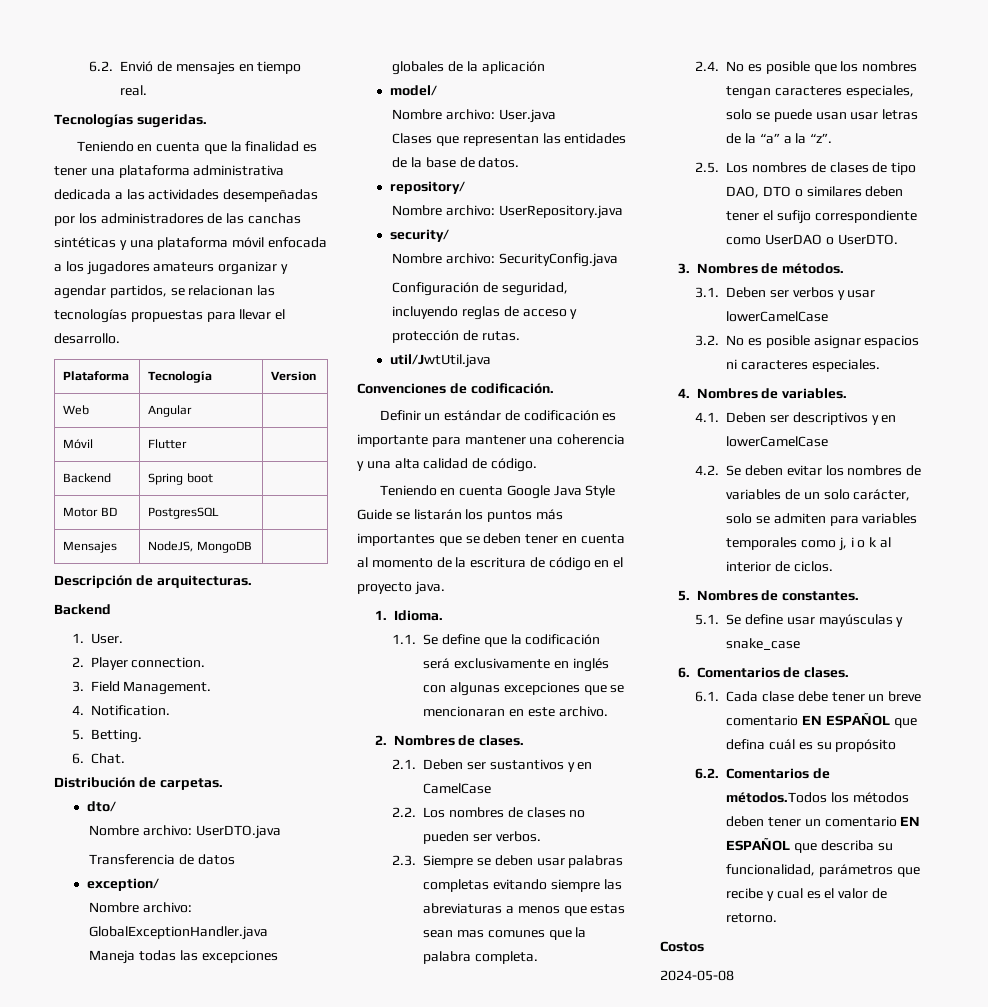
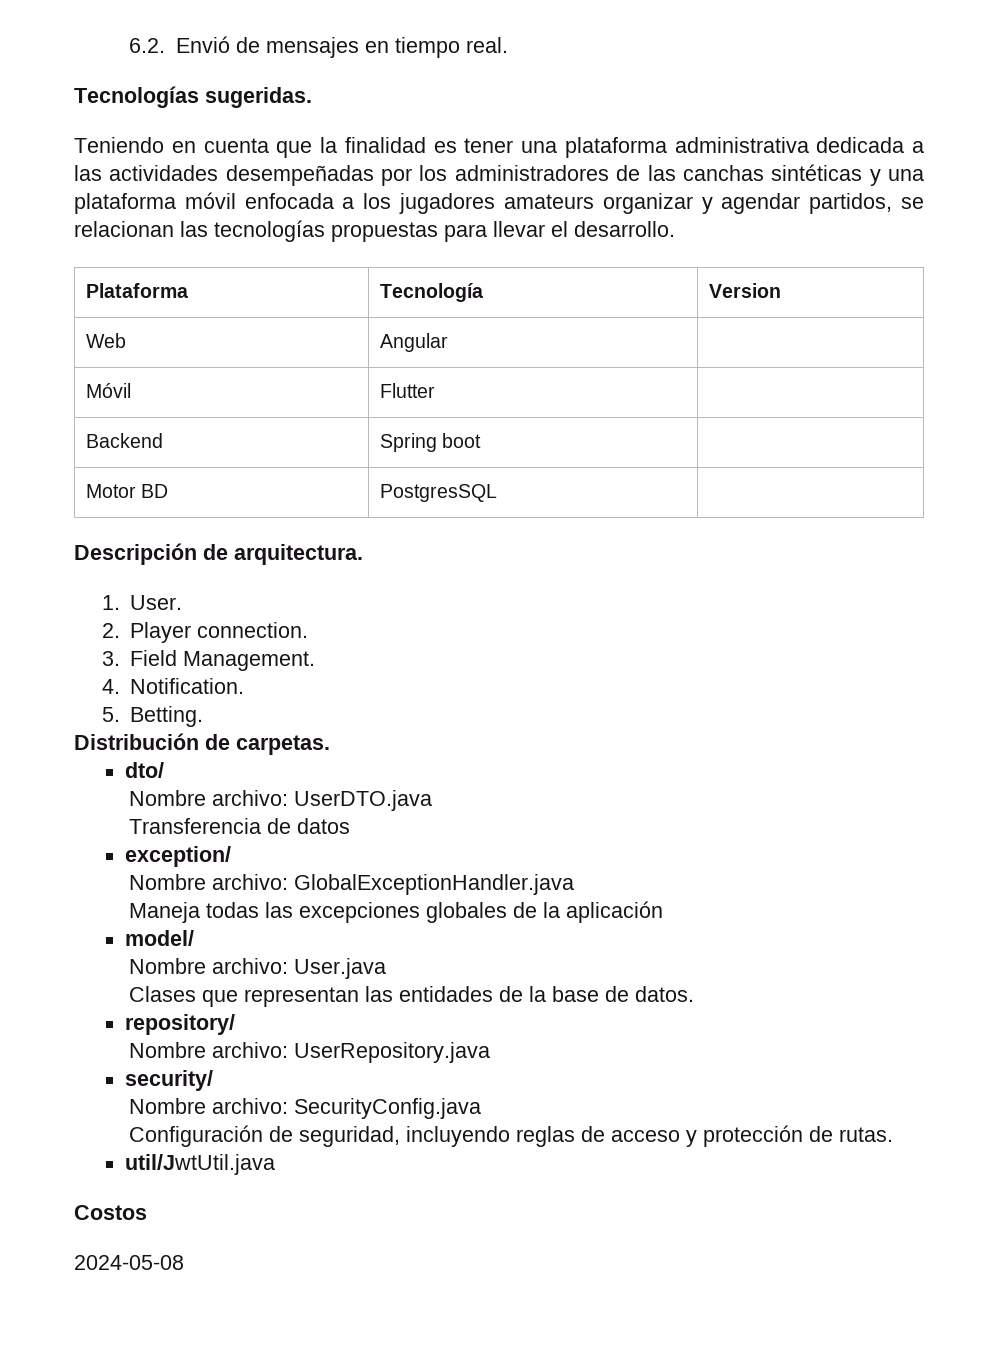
- Mensajes | NodeJS, MongoDB |
- Descripción de arquitecturas.
- Backend
+ Descripción de arquitectura.
- 6. Chat.
- Convenciones de codificación.
- Definir un estándar de codificación es importante para mantener una coherencia y una alta calidad de código.
- Teniendo en cuenta Google Java Style Guide se listarán los puntos más importantes que se deben tener en cuenta al momento de la escritura de código en el proyecto java.
- 1. Idioma.
- 1.1. Se define que la codificación será exclusivamente en inglés con algunas excepciones que se mencionaran en este archivo.
- 2. Nombres de clases.
- 2.1. Deben ser sustantivos y en CamelCase
- 2.2. Los nombres de clases no pueden ser verbos.
- 2.3. Siempre se deben usar palabras completas evitando siempre las abreviaturas a menos que estas sean mas comunes que la palabra completa.
- 2.4. No es posible que los nombres tengan caracteres especiales, solo se puede usan usar letras de la “a” a la “z”.
- 2.5. Los nombres de clases de tipo DAO, DTO o similares deben tener el sufijo correspondiente como UserDAO o UserDTO.
- 3. Nombres de métodos.
- 3.1. Deben ser verbos y usar lowerCamelCase
- 3.2. No es posible asignar espacios ni caracteres especiales.
- 4. Nombres de variables.
- 4.1. Deben ser descriptivos y en lowerCamelCase
- 4.2. Se deben evitar los nombres de variables de un solo carácter, solo se admiten para variables temporales como j, i o k al interior de ciclos.
- 5. Nombres de constantes.
- 5.1. Se define usar mayúsculas y snake_case
- 6. Comentarios de clases.
- 6.1. Cada clase debe tener un breve comentario EN ESPAÑOL que defina cuál es su propósito
- 6.2. Comentarios de métodos.Todos los métodos deben tener un comentario EN ESPAÑOL que describa su funcionalidad, parámetros que recibe y cual es el valor de retorno.

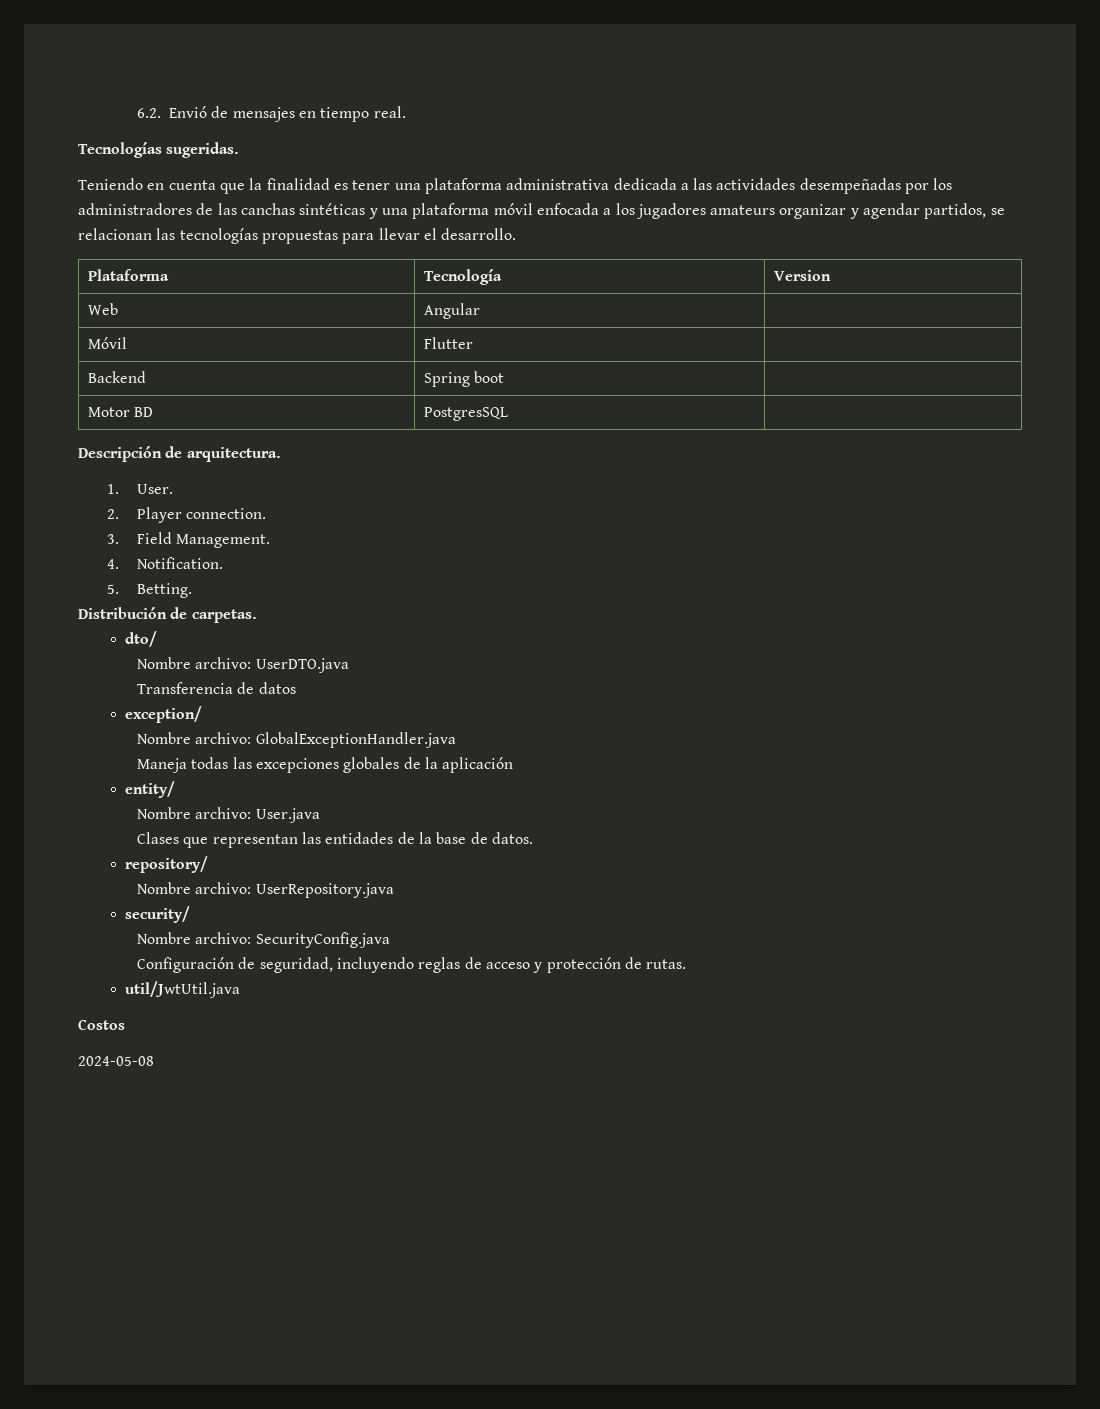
- model/
+ entity/

